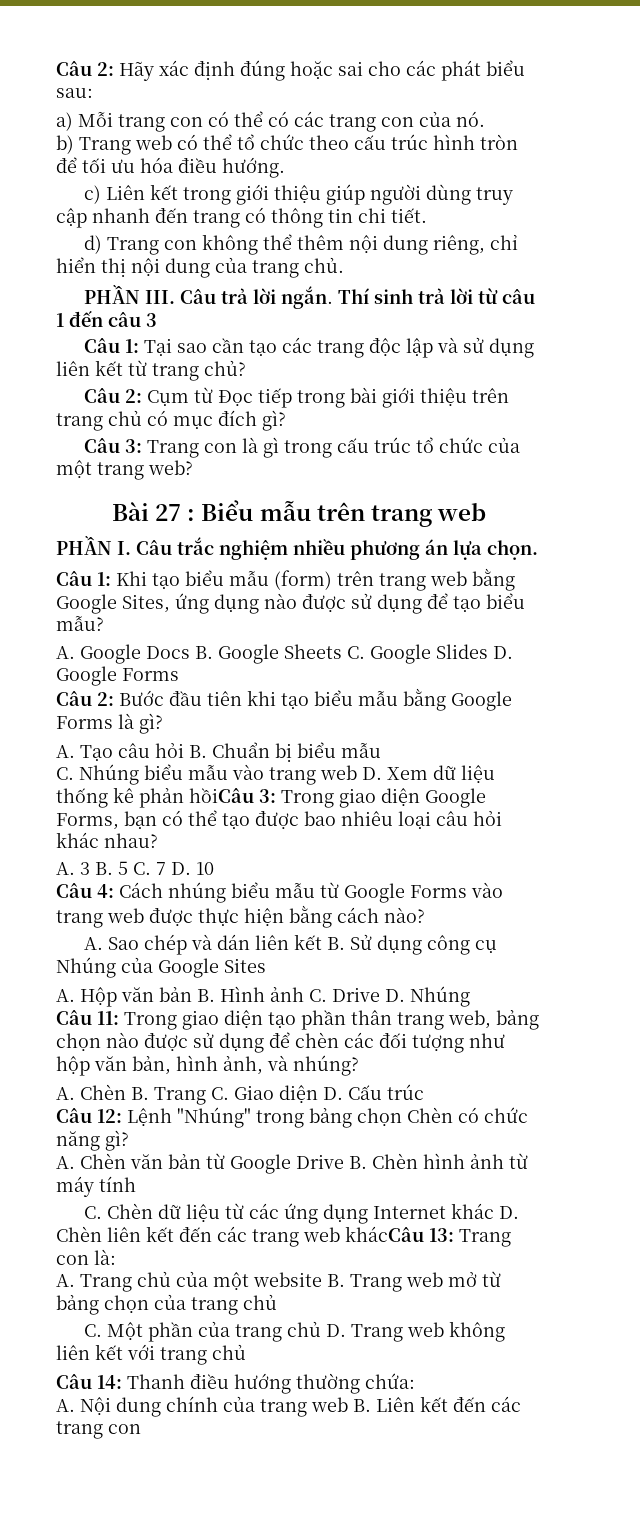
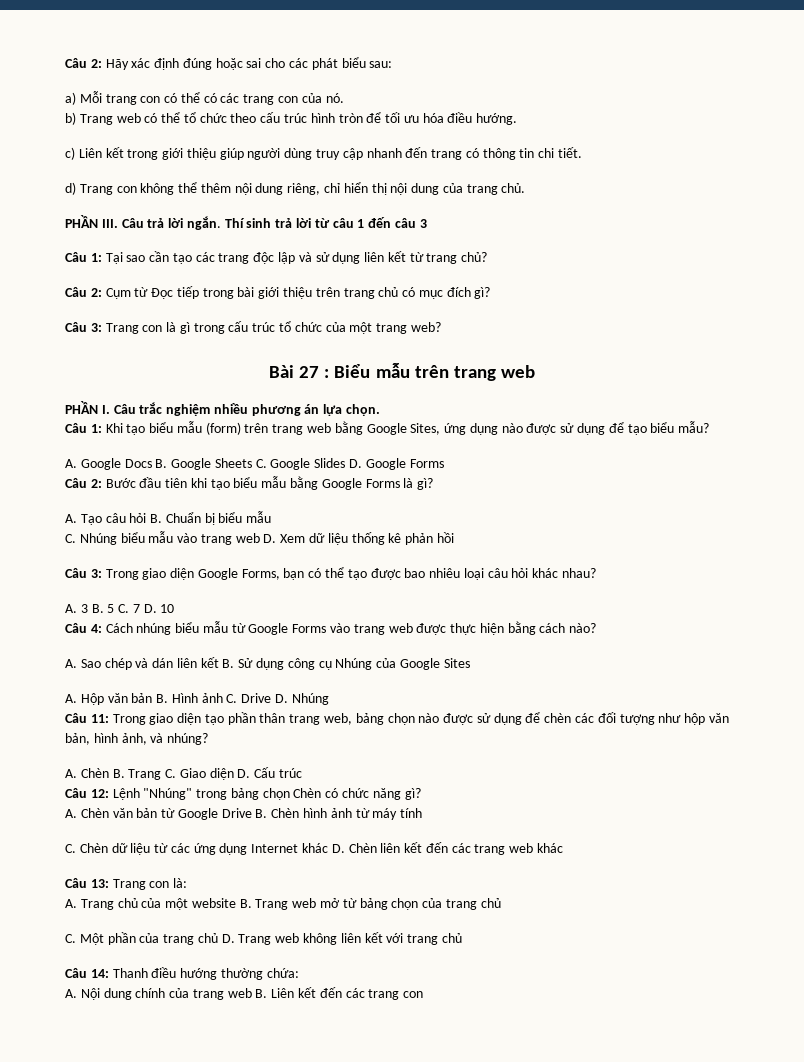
- C. Nhúng biểu mẫu vào trang web D. Xem dữ liệu thống kê phản hồiCâu 3: Trong giao diện Google Forms, bạn có thể tạo được bao nhiêu loại câu hỏi khác nhau?
+ C. Nhúng biểu mẫu vào trang web D. Xem dữ liệu thống kê phản hồi
+ Câu 3: Trong giao diện Google Forms, bạn có thể tạo được bao nhiêu loại câu hỏi khác nhau?
- C. Chèn dữ liệu từ các ứng dụng Internet khác D. Chèn liên kết đến các trang web khácCâu 13: Trang con là:
+ C. Chèn dữ liệu từ các ứng dụng Internet khác D. Chèn liên kết đến các trang web khác
+ Câu 13: Trang con là:

